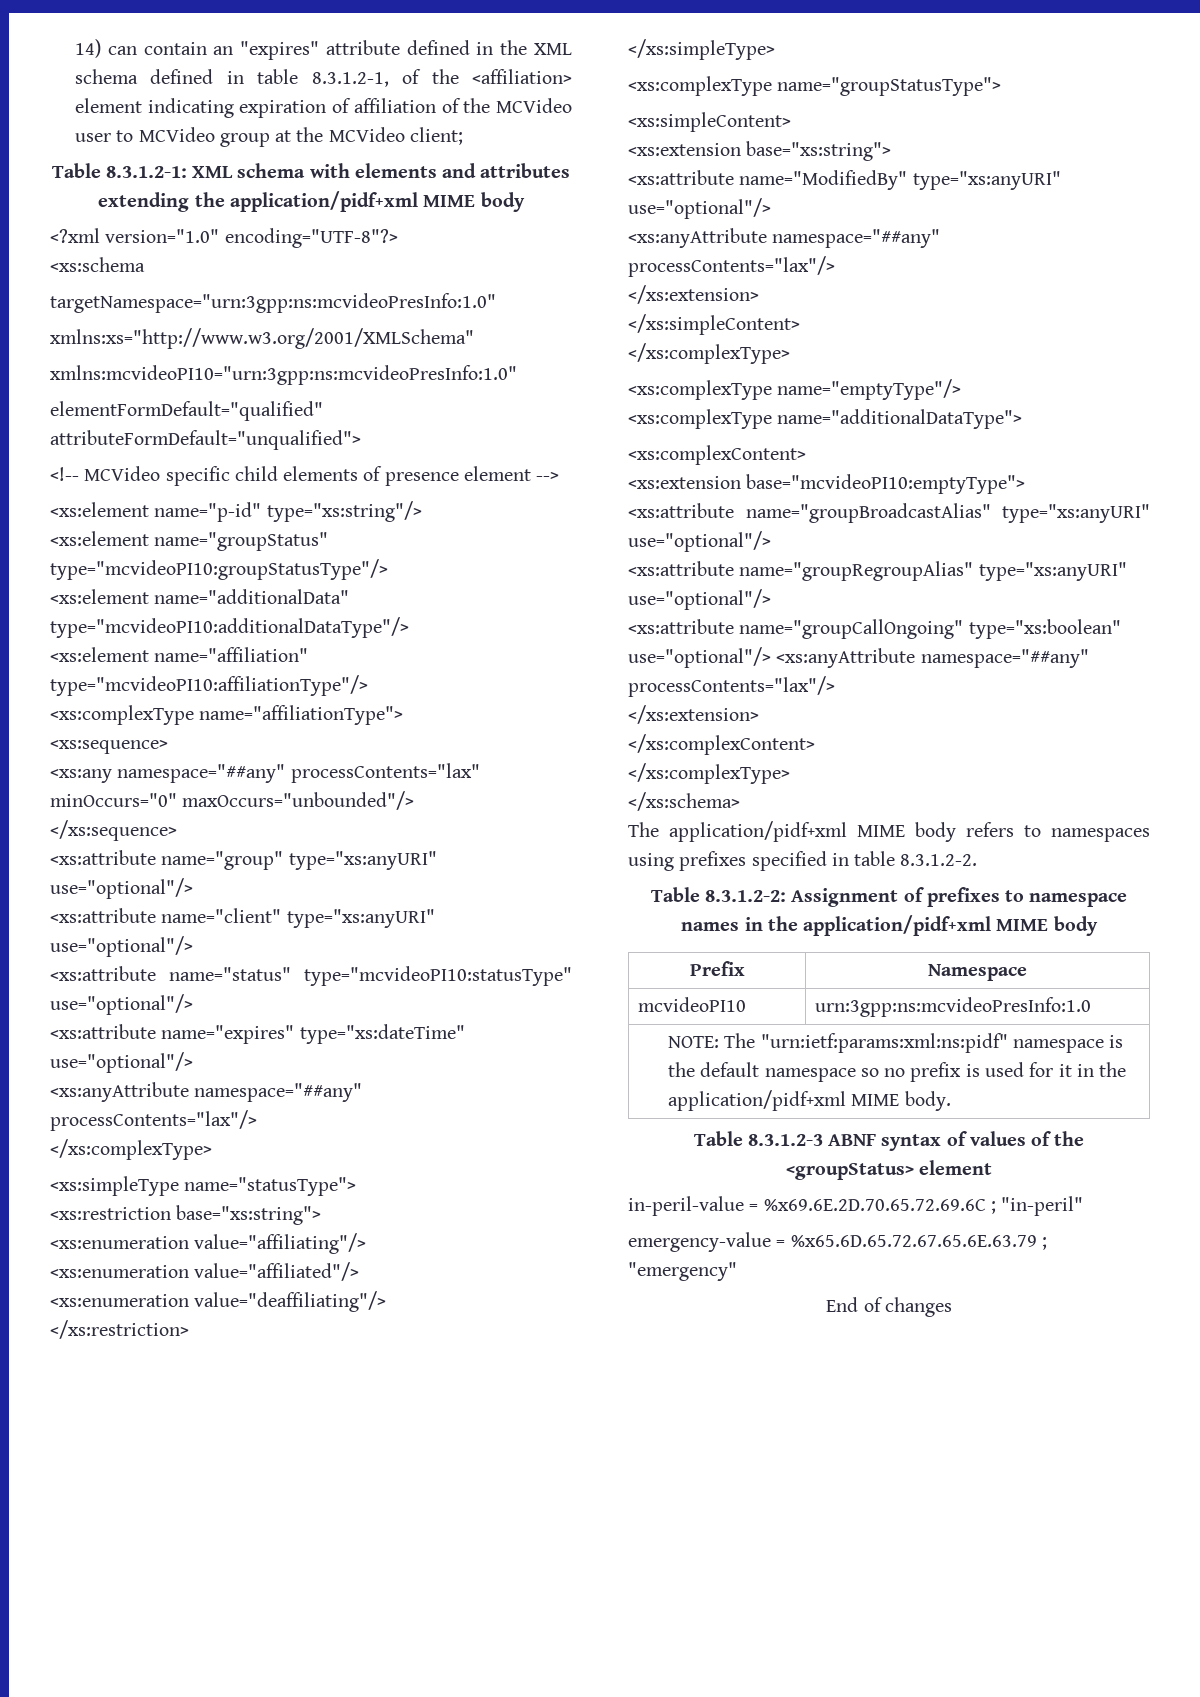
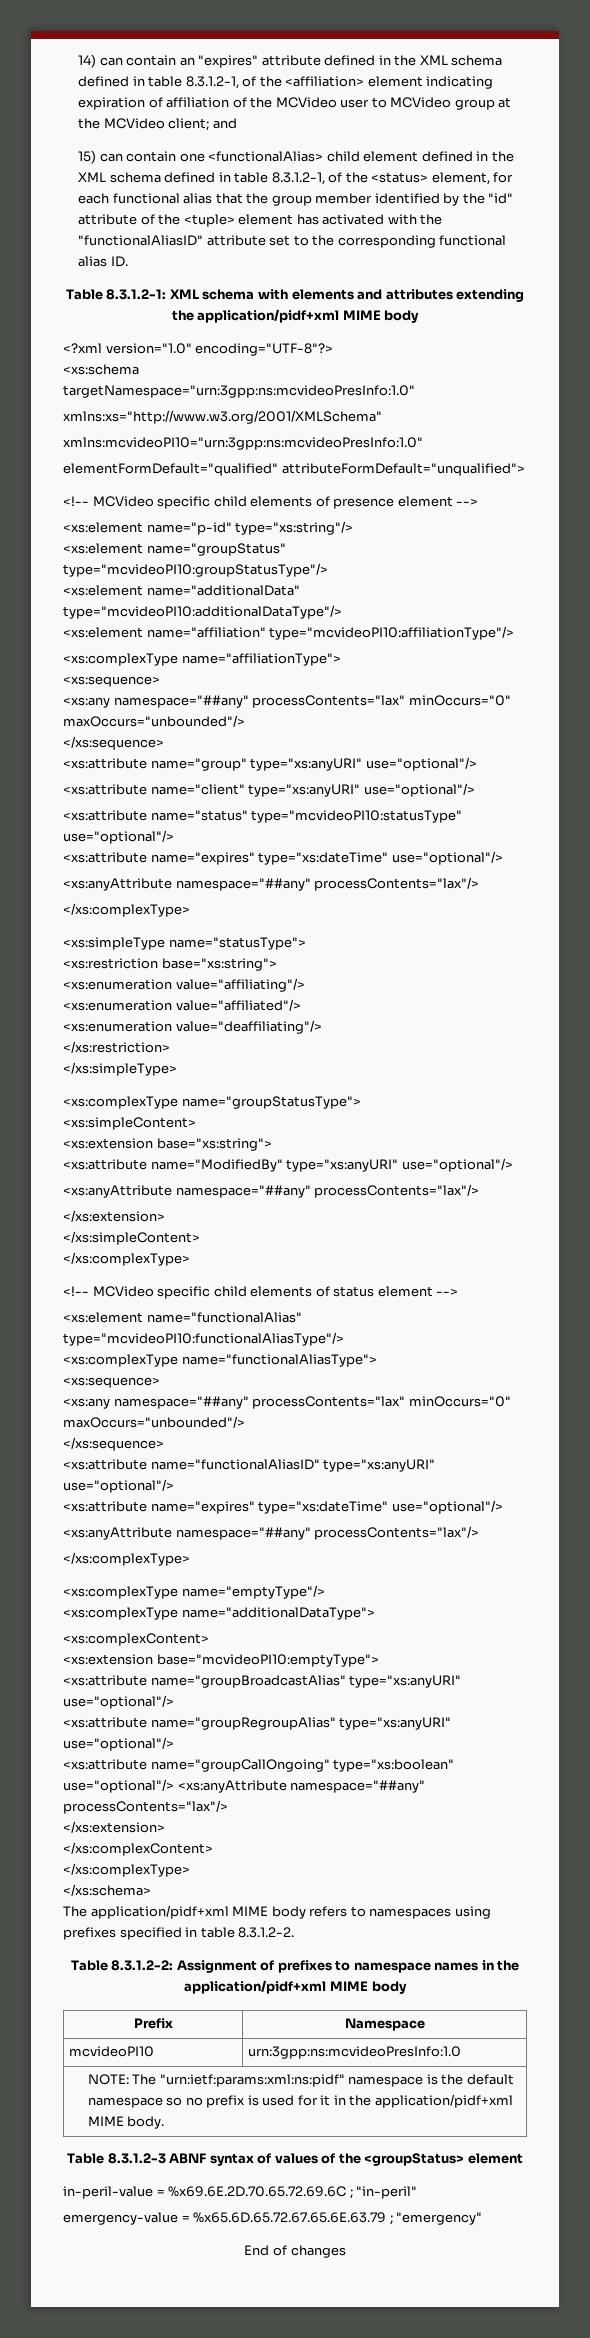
- 14) can contain an "expires" attribute defined in the XML schema defined in table 8.3.1.2-1, of the <affiliation> element indicating expiration of affiliation of the MCVideo user to MCVideo group at the MCVideo client;
+ 14) can contain an "expires" attribute defined in the XML schema defined in table 8.3.1.2-1, of the <affiliation> element indicating expiration of affiliation of the MCVideo user to MCVideo group at the MCVideo client; and
+ 15) can contain one <functionalAlias> child element defined in the XML schema defined in table 8.3.1.2-1, of the <status> element, for each functional alias that the group member identified by the "id" attribute of the <tuple> element has activated with the "functionalAliasID" attribute set to the corresponding functional alias ID.
+ <!-- MCVideo specific child elements of status element -->
+ <xs:element name="functionalAlias" type="mcvideoPI10:functionalAliasType"/>
+ <xs:complexType name="functionalAliasType">
+ <xs:sequence>
+ <xs:any namespace="##any" processContents="lax" minOccurs="0" maxOccurs="unbounded"/>
+ </xs:sequence>
+ <xs:attribute name="functionalAliasID" type="xs:anyURI" use="optional"/>
+ <xs:attribute name="expires" type="xs:dateTime" use="optional"/>
+ <xs:anyAttribute namespace="##any" processContents="lax"/>
+ </xs:complexType>

